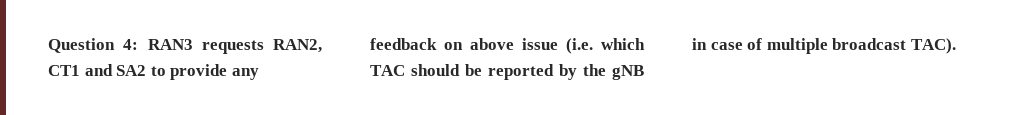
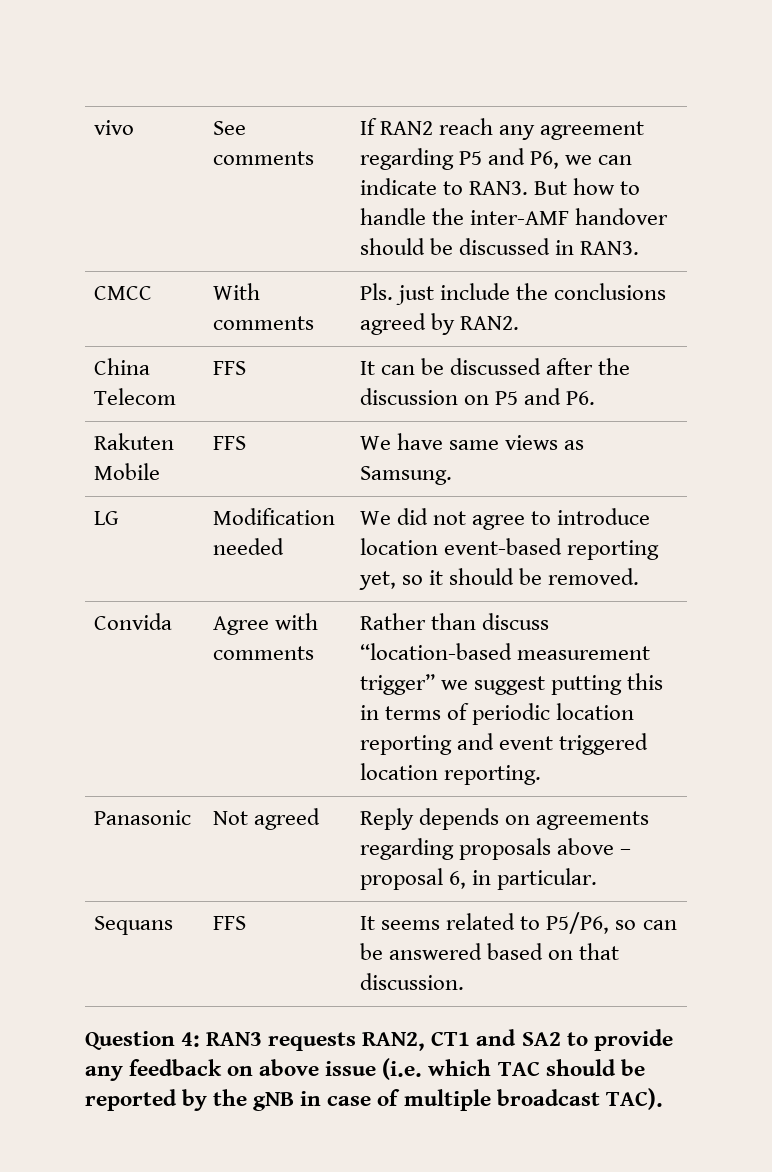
+ vivo | See comments | If RAN2 reach any agreement regarding P5 and P6, we can indicate to RAN3. But how to handle the inter-AMF handover should be discussed in RAN3.
+ CMCC | With comments | Pls. just include the conclusions agreed by RAN2.
+ China Telecom | FFS | It can be discussed after the discussion on P5 and P6.
+ Rakuten Mobile | FFS | We have same views as Samsung.
+ LG | Modification needed | We did not agree to introduce location event-based reporting yet, so it should be removed.
+ Convida | Agree with comments | Rather than discuss “location-based measurement trigger” we suggest putting this in terms of periodic location reporting and event triggered location reporting.
+ Panasonic | Not agreed | Reply depends on agreements regarding proposals above – proposal 6, in particular.
+ Sequans | FFS | It seems related to P5/P6, so can be answered based on that discussion.

